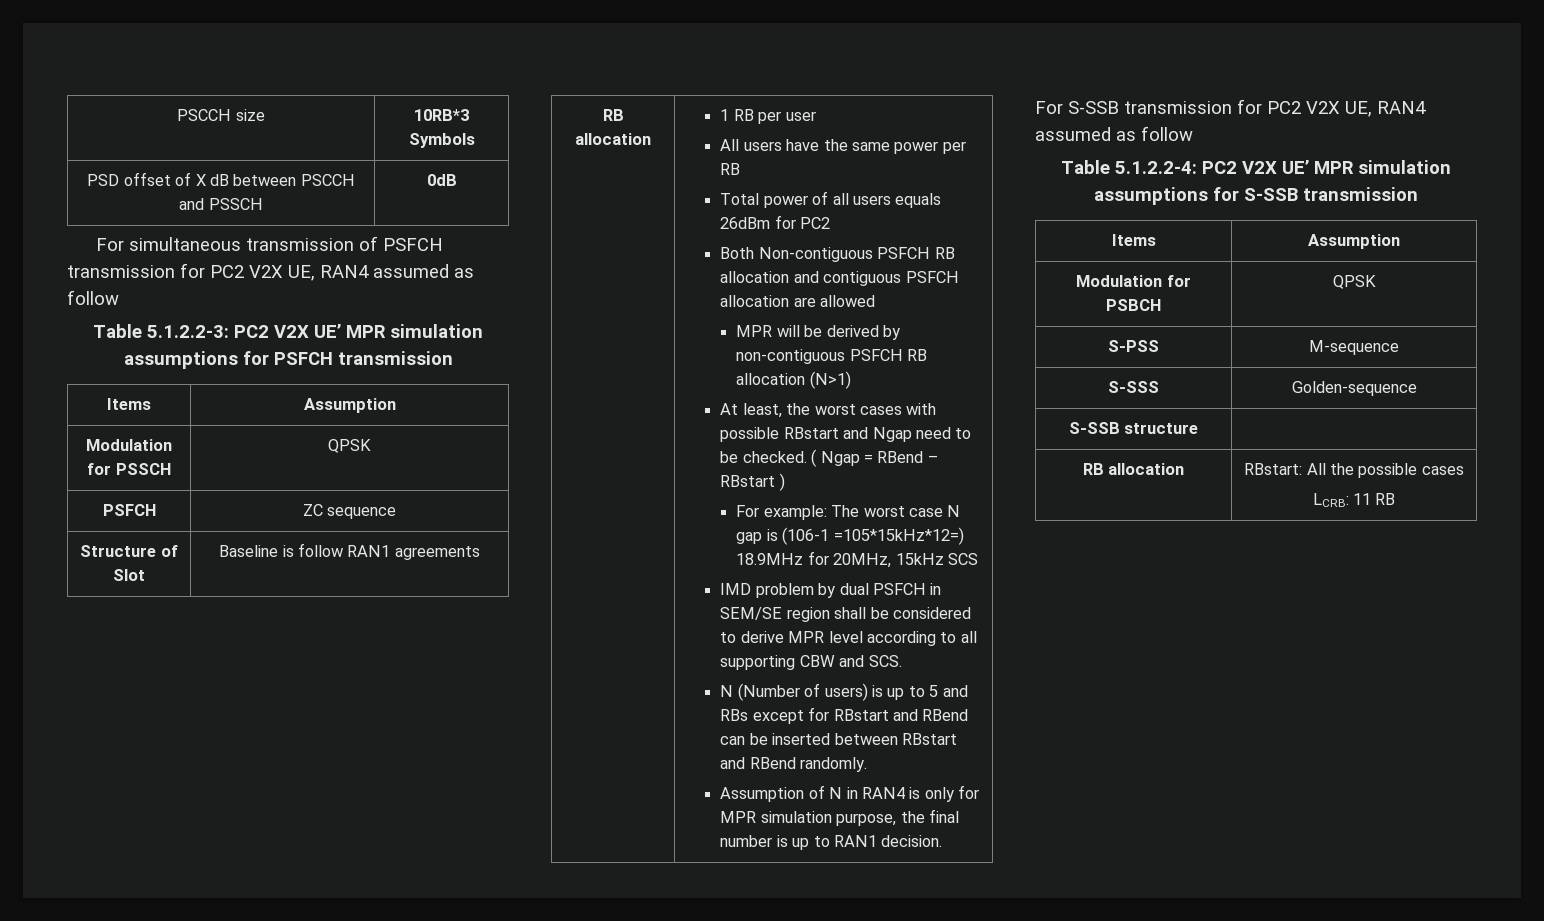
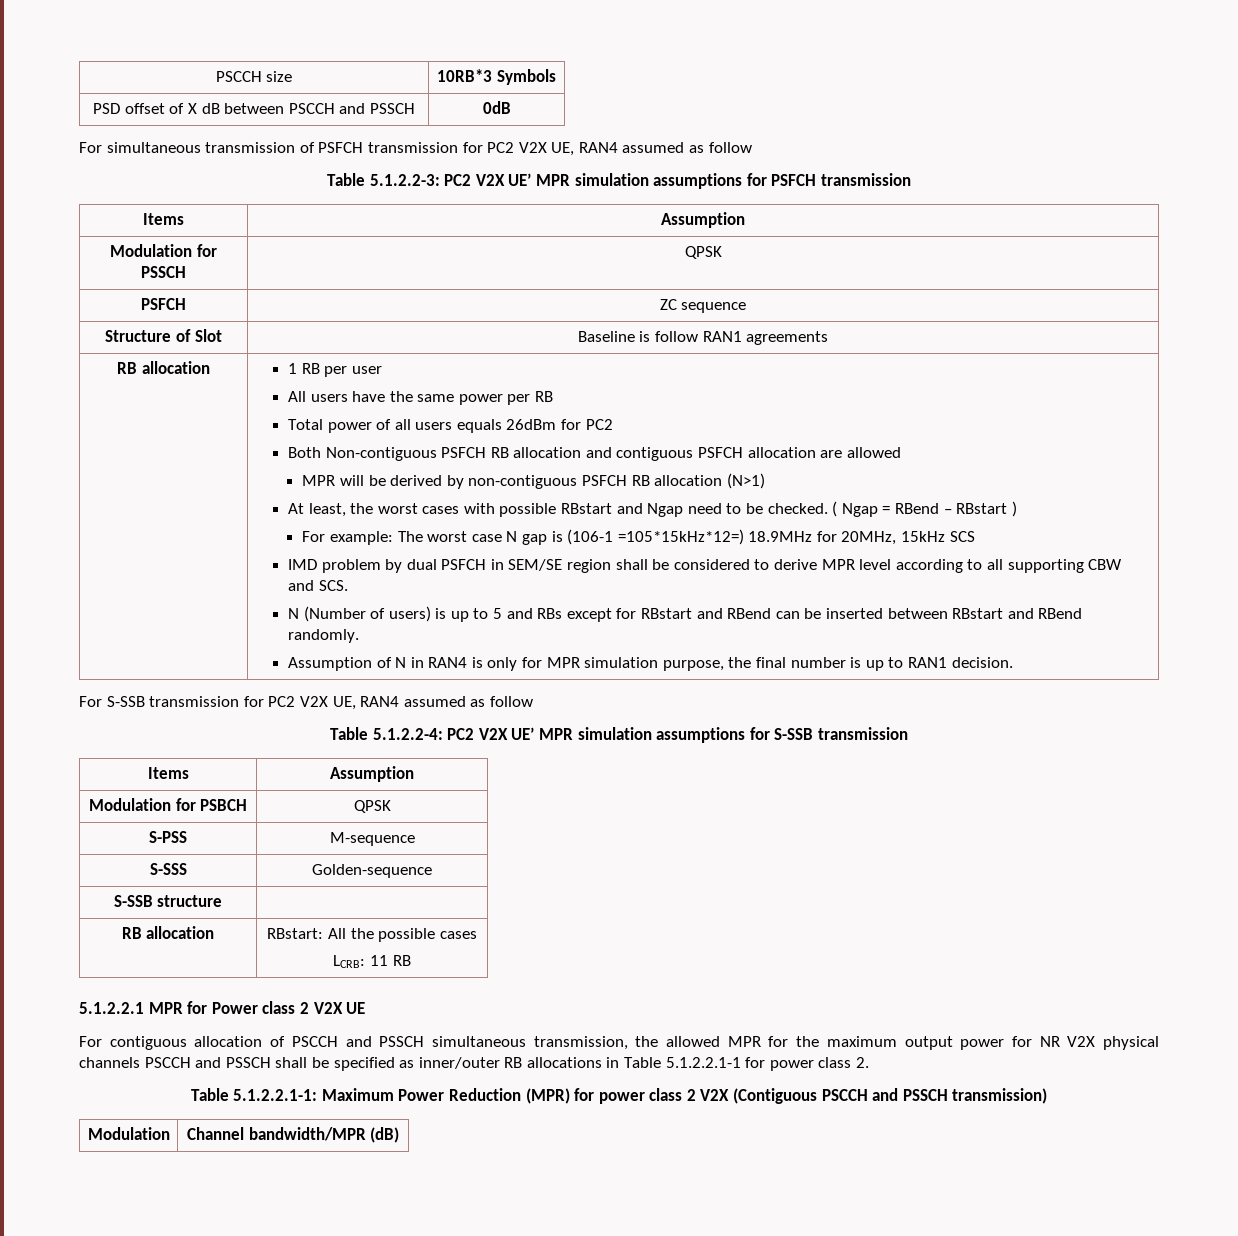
+ 5.1.2.2.1 MPR for Power class 2 V2X UE
+ For contiguous allocation of PSCCH and PSSCH simultaneous transmission, the allowed MPR for the maximum output power for NR V2X physical channels PSCCH and PSSCH shall be specified as inner/outer RB allocations in Table 5.1.2.2.1-1 for power class 2.
+ Table 5.1.2.2.1-1: Maximum Power Reduction (MPR) for power class 2 V2X (Contiguous PSCCH and PSSCH transmission)
+ Modulation | Channel bandwidth/MPR (dB)

